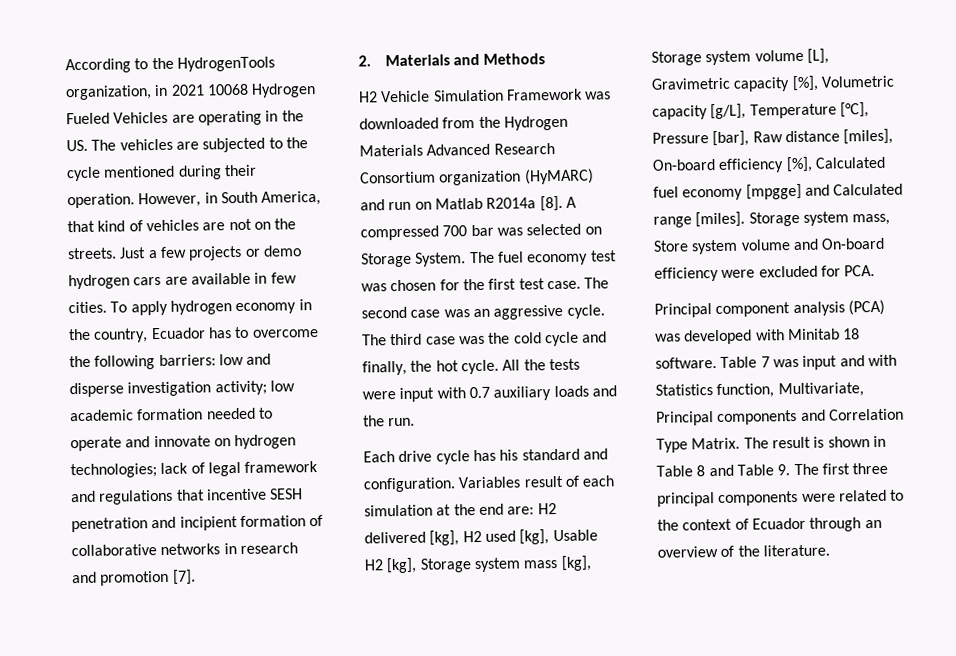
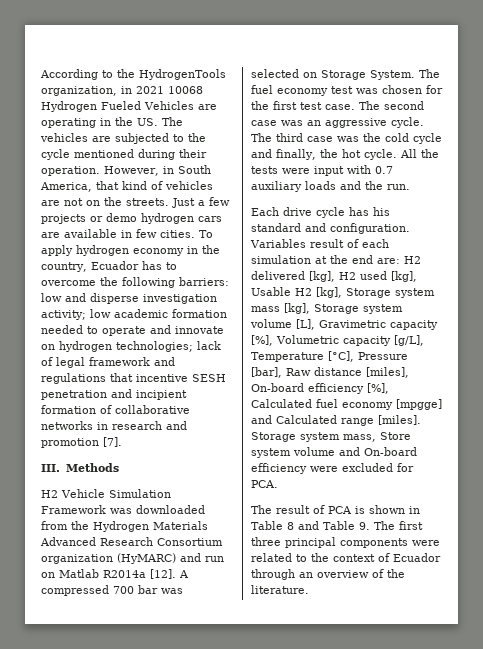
- 2. Materials and Methods
+ III. Methods
- H2 Vehicle Simulation Framework was downloaded from the Hydrogen Materials Advanced Research Consortium organization (HyMARC) and run on Matlab R2014a [8].
+ H2 Vehicle Simulation Framework was downloaded from the Hydrogen Materials Advanced Research Consortium organization (HyMARC) and run on Matlab R2014a [12].
- Principal component analysis (PCA) was developed with Minitab 18 software. Table 7 was input and with Statistics function, Multivariate, Principal components and Correlation Type Matrix. The result is shown in Table 8 and Table 9. The first three principal components were related to the context of Ecuador through an overview of the literature.
+ The result of PCA is shown in Table 8 and Table 9. The first three principal components were related to the context of Ecuador through an overview of the literature.

